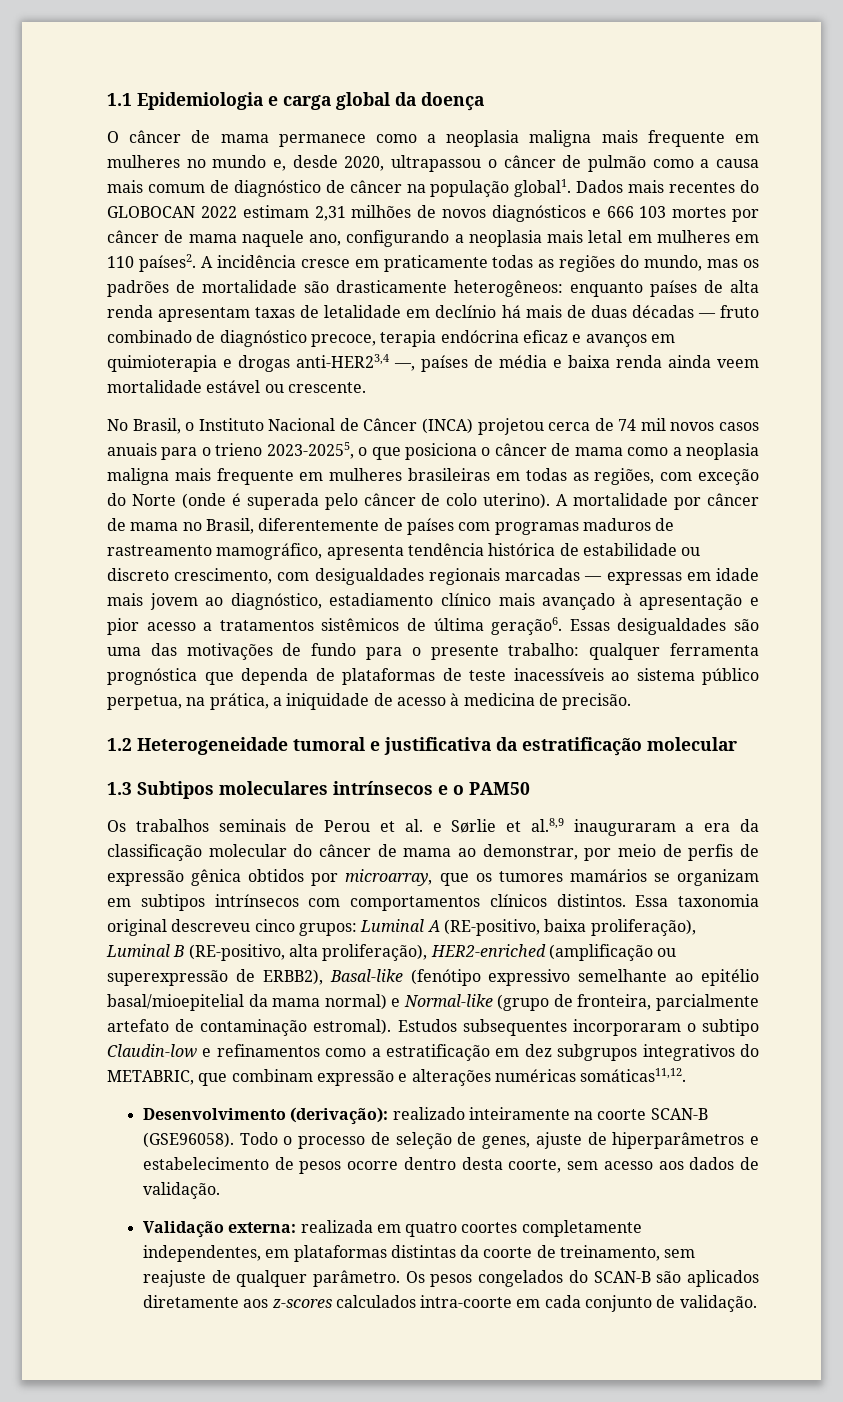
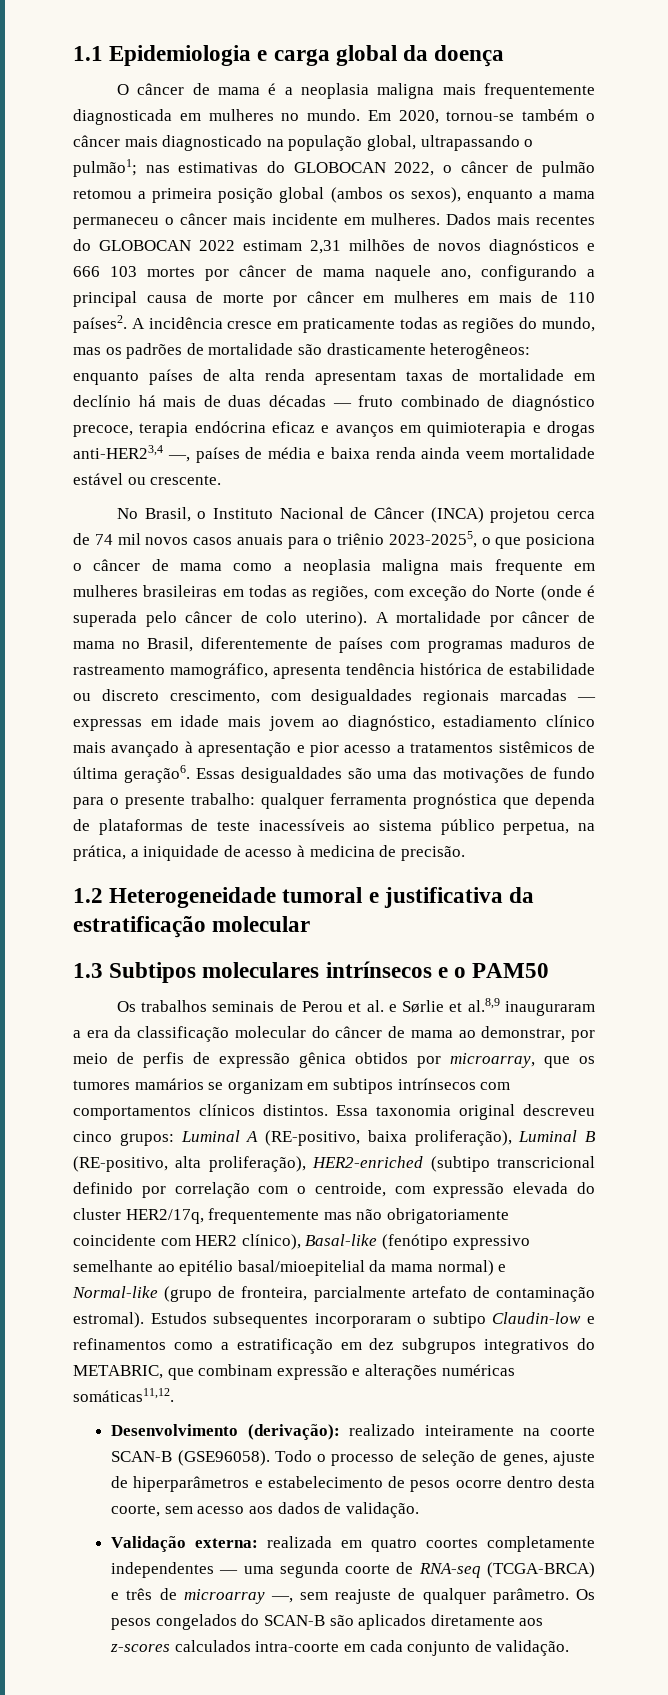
- O câncer de mama permanece como a neoplasia maligna mais frequente em mulheres no mundo e, desde 2020, ultrapassou o câncer de pulmão como a causa mais comum de diagnóstico de câncer na população global1.
+ O câncer de mama é a neoplasia maligna mais frequentemente diagnosticada em mulheres no mundo. Em 2020, tornou-se também o câncer mais diagnosticado na população global, ultrapassando o pulmão1; nas estimativas do GLOBOCAN 2022, o câncer de pulmão retomou a primeira posição global (ambos os sexos), enquanto a mama permaneceu o câncer mais incidente em mulheres.
- Dados mais recentes do GLOBOCAN 2022 estimam 2,31 milhões de novos diagnósticos e 666 103 mortes por câncer de mama naquele ano, configurando a neoplasia mais letal em mulheres em 110 países2.
+ Dados mais recentes do GLOBOCAN 2022 estimam 2,31 milhões de novos diagnósticos e 666 103 mortes por câncer de mama naquele ano, configurando a principal causa de morte por câncer em mulheres em mais de 110 países2.
- enquanto países de alta renda apresentam taxas de letalidade em declínio há mais de duas décadas — fruto combinado de diagnóstico precoce, terapia endócrina eficaz e avanços em quimioterapia e drogas anti-HER23,4 —, países de média e baixa renda ainda veem mortalidade estável ou crescente.
+ enquanto países de alta renda apresentam taxas de mortalidade em declínio há mais de duas décadas — fruto combinado de diagnóstico precoce, terapia endócrina eficaz e avanços em quimioterapia e drogas anti-HER23,4 —, países de média e baixa renda ainda veem mortalidade estável ou crescente.
- No Brasil, o Instituto Nacional de Câncer (INCA) projetou cerca de 74 mil novos casos anuais para o trieno 2023-20255, o que posiciona o câncer de mama como a neoplasia maligna mais frequente em mulheres brasileiras em todas as regiões, com exceção do Norte (onde é superada pelo câncer de colo uterino).
+ No Brasil, o Instituto Nacional de Câncer (INCA) projetou cerca de 74 mil novos casos anuais para o triênio 2023-20255, o que posiciona o câncer de mama como a neoplasia maligna mais frequente em mulheres brasileiras em todas as regiões, com exceção do Norte (onde é superada pelo câncer de colo uterino).
- Essa taxonomia original descreveu cinco grupos: Luminal A (RE-positivo, baixa proliferação), Luminal B (RE-positivo, alta proliferação), HER2-enriched (amplificação ou superexpressão de ERBB2), Basal-like (fenótipo expressivo semelhante ao epitélio basal/mioepitelial da mama normal) e Normal-like (grupo de fronteira, parcialmente artefato de contaminação estromal).
+ Essa taxonomia original descreveu cinco grupos: Luminal A (RE-positivo, baixa proliferação), Luminal B (RE-positivo, alta proliferação), HER2-enriched (subtipo transcricional definido por correlação com o centroide, com expressão elevada do cluster HER2/17q, frequentemente mas não obrigatoriamente coincidente com HER2 clínico), Basal-like (fenótipo expressivo semelhante ao epitélio basal/mioepitelial da mama normal) e Normal-like (grupo de fronteira, parcialmente artefato de contaminação estromal).
- Validação externa: realizada em quatro coortes completamente independentes, em plataformas distintas da coorte de treinamento, sem reajuste de qualquer parâmetro.
+ Validação externa: realizada em quatro coortes completamente independentes — uma segunda coorte de RNA-seq (TCGA-BRCA) e três de microarray —, sem reajuste de qualquer parâmetro.

